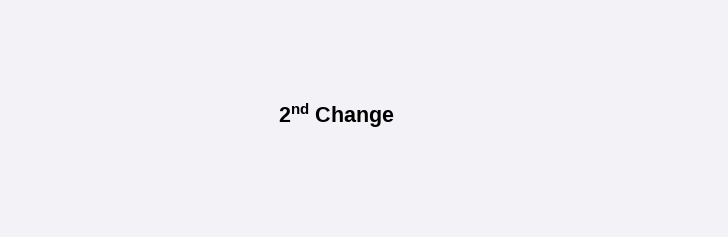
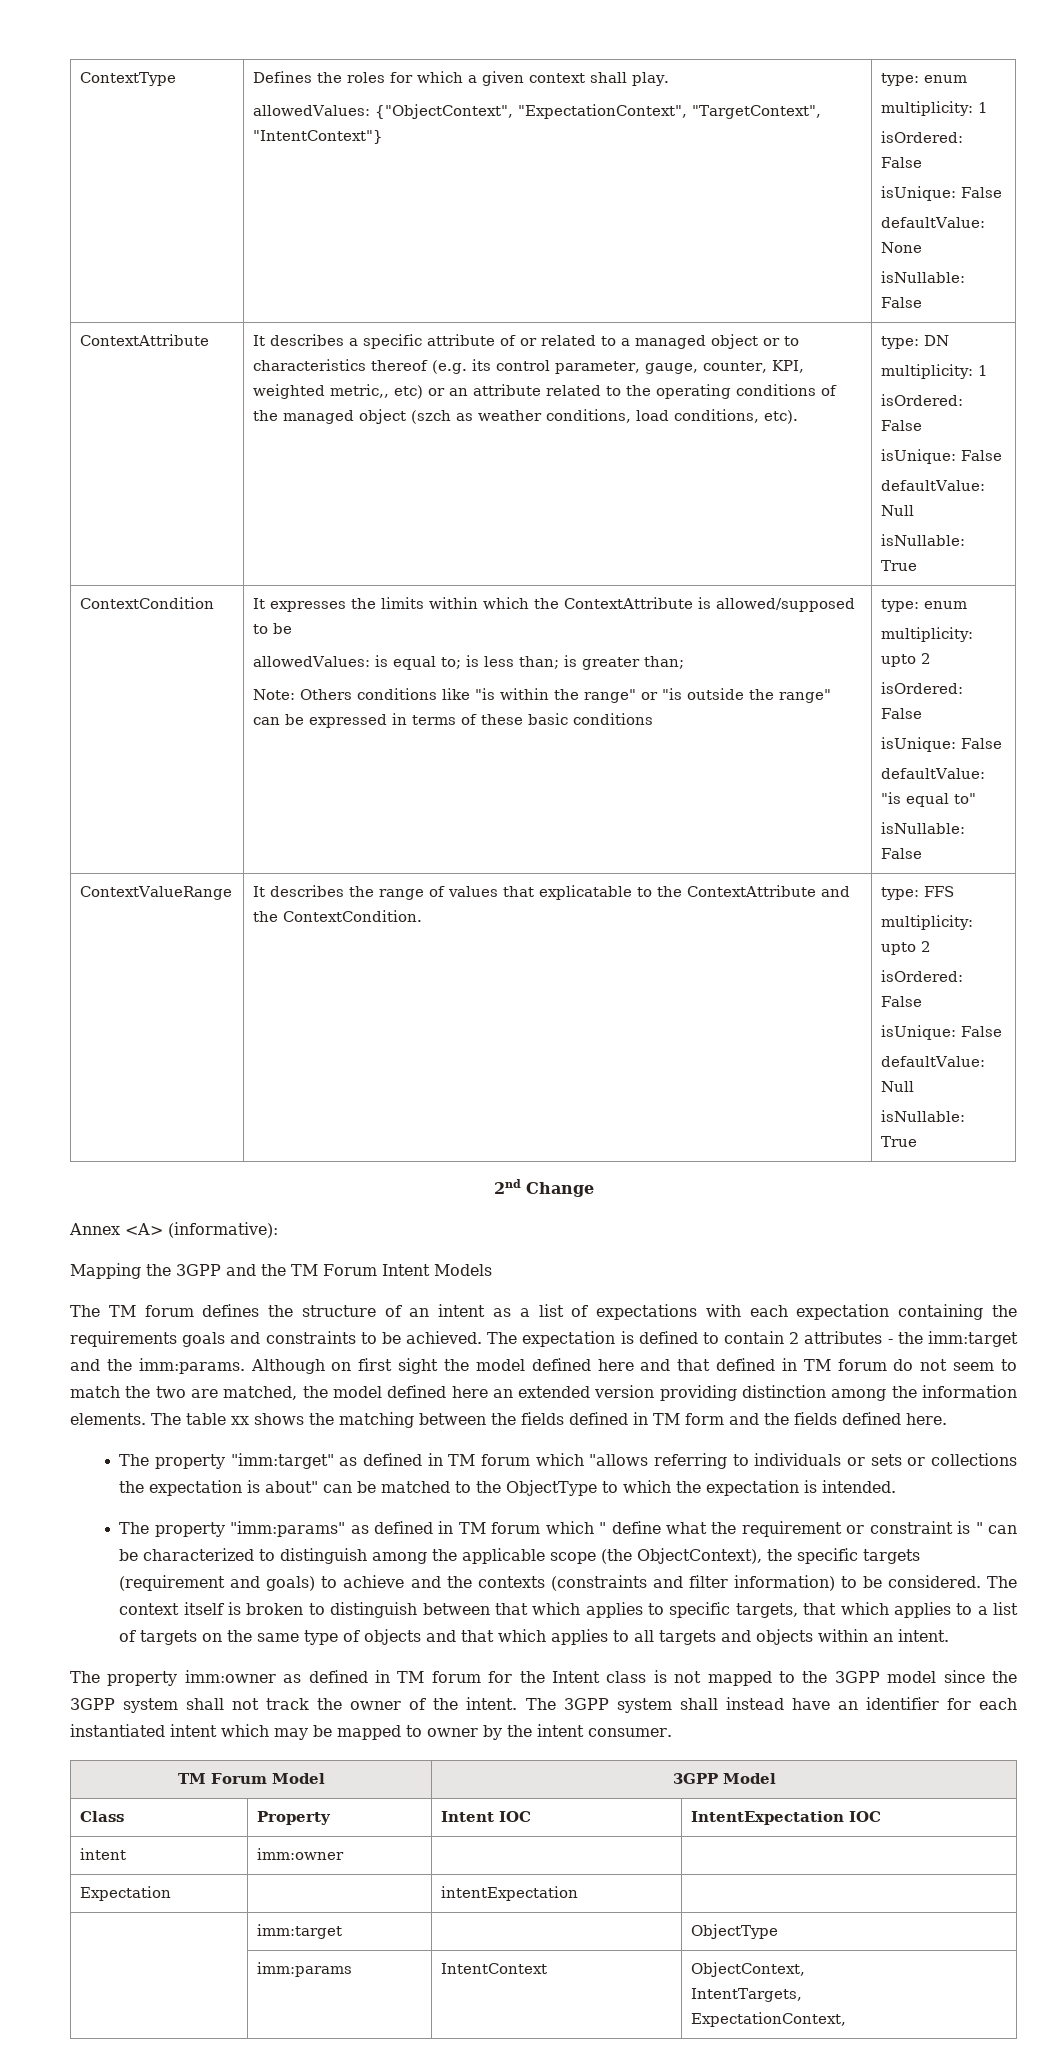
+ ContextType | Defines the roles for which a given context shall play.
+ allowedValues: {"ObjectContext", "ExpectationContext", "TargetContext", "IntentContext"} | type: enum
+ multiplicity: 1
+ isOrdered: False
+ isUnique: False
+ defaultValue: None
+ isNullable: False
+ ContextAttribute | It describes a specific attribute of or related to a managed object or to characteristics thereof (e.g. its control parameter, gauge, counter, KPI, weighted metric,, etc) or an attribute related to the operating conditions of the managed object (szch as weather conditions, load conditions, etc). | type: DN
+ multiplicity: 1
+ isOrdered: False
+ isUnique: False
+ defaultValue: Null
+ isNullable: True
+ ContextCondition | It expresses the limits within which the ContextAttribute is allowed/supposed to be
+ allowedValues: is equal to; is less than; is greater than;
+ Note: Others conditions like "is within the range" or "is outside the range" can be expressed in terms of these basic conditions | type: enum
+ multiplicity: upto 2
+ isOrdered: False
+ isUnique: False
+ defaultValue: "is equal to"
+ isNullable: False
+ ContextValueRange | It describes the range of values that explicatable to the ContextAttribute and the ContextCondition. | type: FFS
+ multiplicity: upto 2
+ isOrdered: False
+ isUnique: False
+ defaultValue: Null
+ isNullable: True
  2nd Change
+ Annex <A> (informative):
+ Mapping the 3GPP and the TM Forum Intent Models
+ The TM forum defines the structure of an intent as a list of expectations with each expectation containing the requirements goals and constraints to be achieved. The expectation is defined to contain 2 attributes - the imm:target and the imm:params. Although on first sight the model defined here and that defined in TM forum do not seem to match the two are matched, the model defined here an extended version providing distinction among the information elements. The table xx shows the matching between the fields defined in TM form and the fields defined here.
+ The property "imm:target" as defined in TM forum which "allows referring to individuals or sets or collections the expectation is about" can be matched to the ObjectType to which the expectation is intended.
+ The property "imm:params" as defined in TM forum which " define what the requirement or constraint is " can be characterized to distinguish among the applicable scope (the ObjectContext), the specific targets (requirement and goals) to achieve and the contexts (constraints and filter information) to be considered. The context itself is broken to distinguish between that which applies to specific targets, that which applies to a list of targets on the same type of objects and that which applies to all targets and objects within an intent.
+ The property imm:owner as defined in TM forum for the Intent class is not mapped to the 3GPP model since the 3GPP system shall not track the owner of the intent. The 3GPP system shall instead have an identifier for each instantiated intent which may be mapped to owner by the intent consumer.
+ TM Forum Model | 3GPP Model
+ Class | Property | Intent IOC | IntentExpectation IOC
+ intent | imm:owner | |
+ Expectation | | intentExpectation |
+ | imm:target | | ObjectType
+ | imm:params | IntentContext | ObjectContext,
+ IntentTargets,
+ ExpectationContext,

